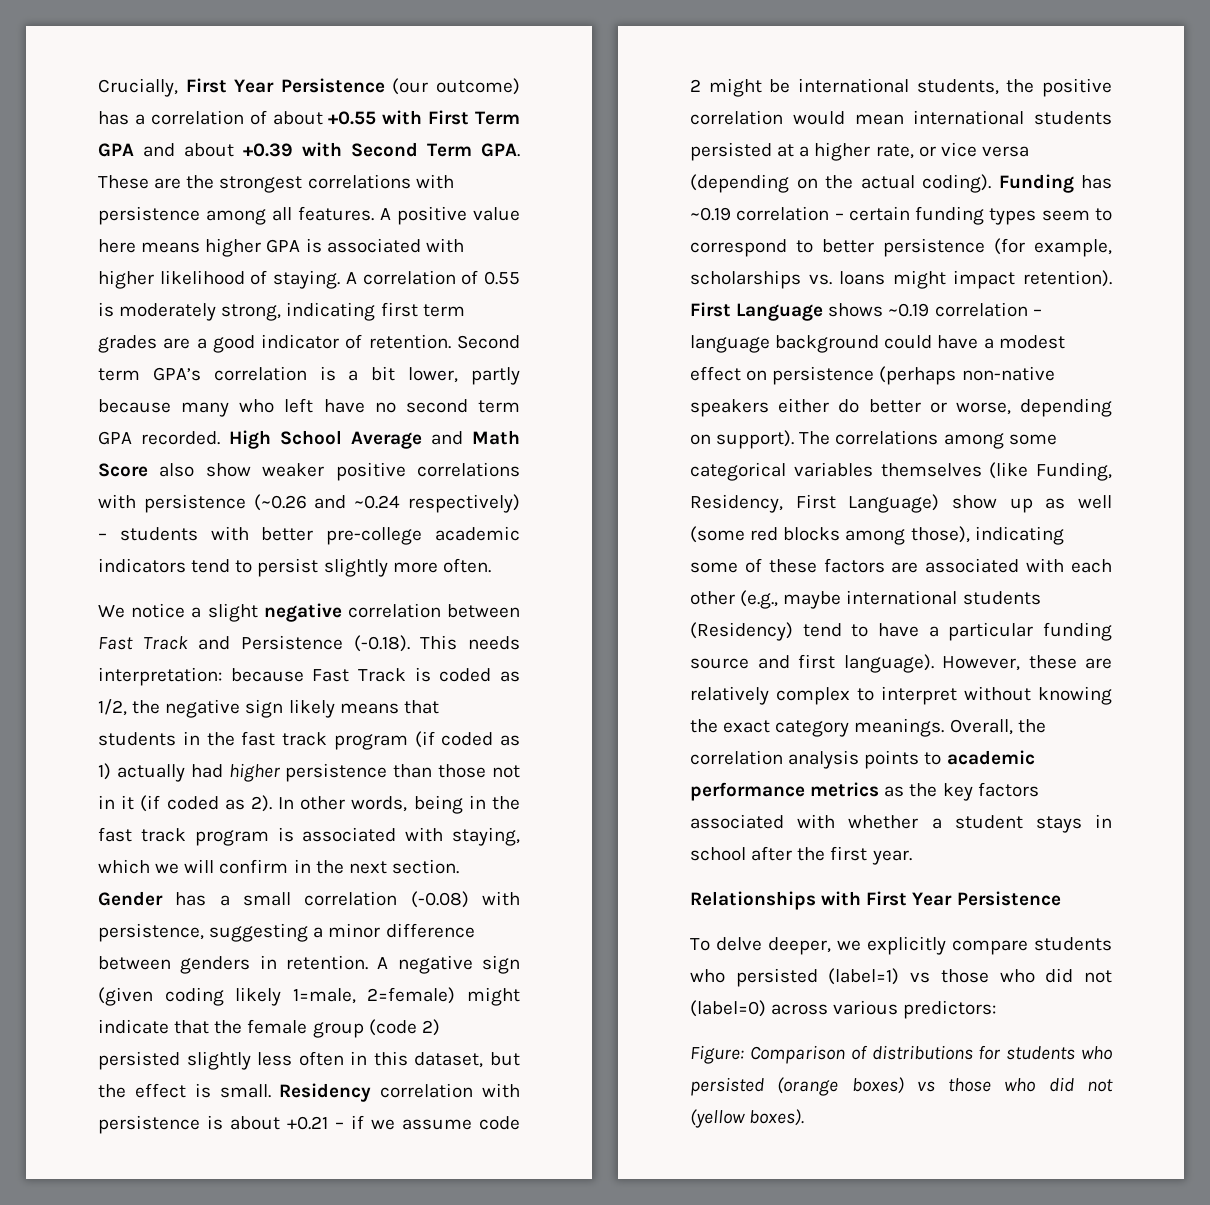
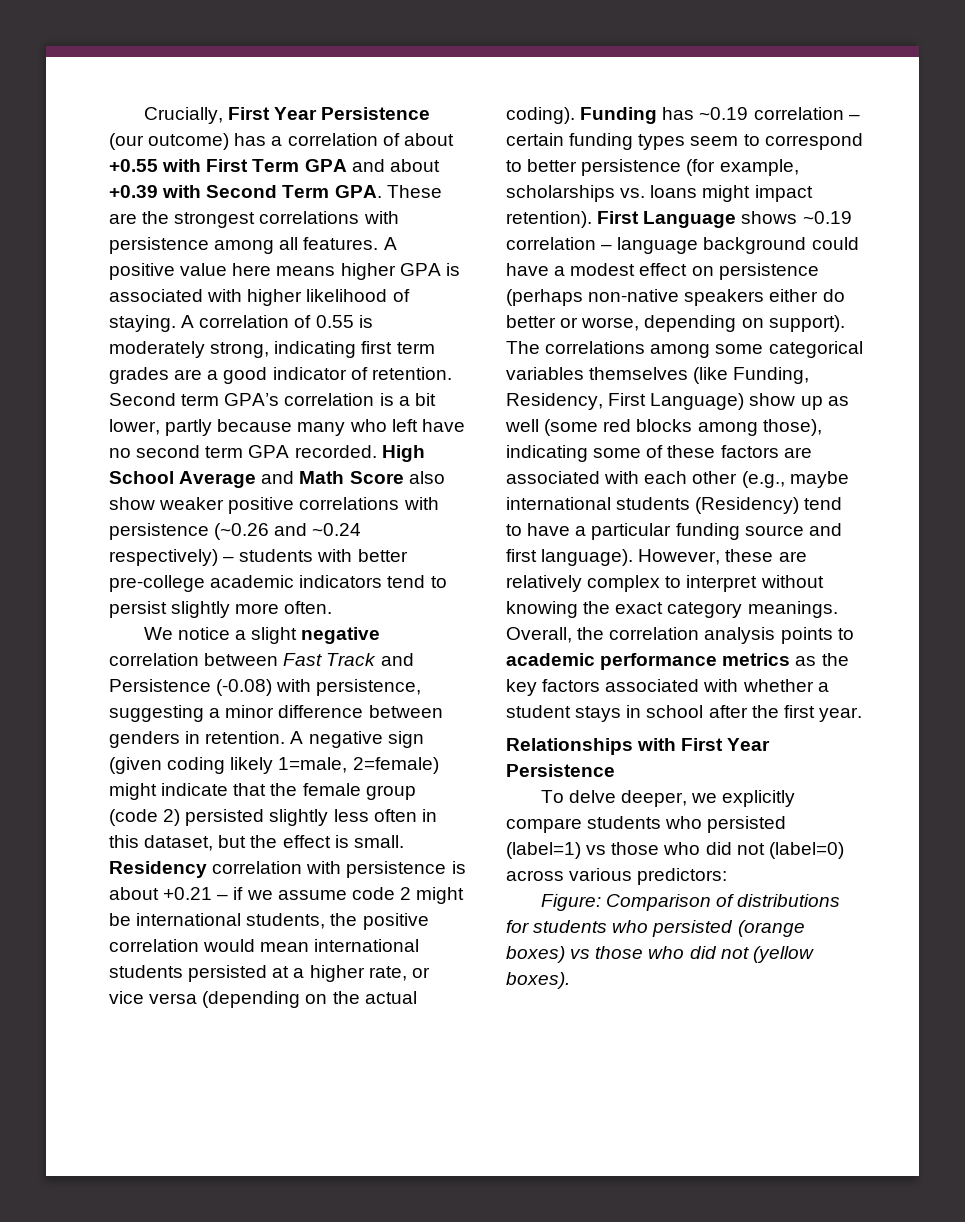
- We notice a slight negative correlation between Fast Track and Persistence (-0.18). This needs interpretation: because Fast Track is coded as 1/2, the negative sign likely means that students in the fast track program (if coded as 1) actually had higher persistence than those not in it (if coded as 2). In other words, being in the fast track program is associated with staying, which we will confirm in the next section. Gender has a small correlation (-0.08) with persistence, suggesting a minor difference between genders in retention.
+ We notice a slight negative correlation between Fast Track and Persistence (-0.08) with persistence, suggesting a minor difference between genders in retention.

